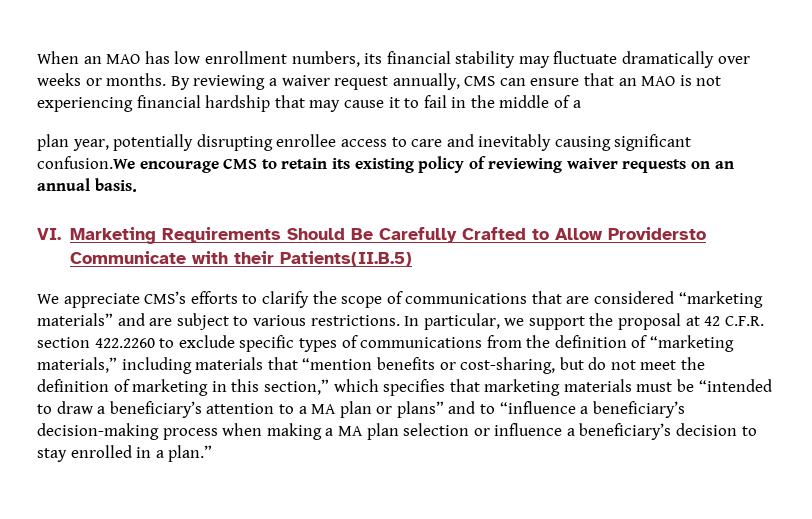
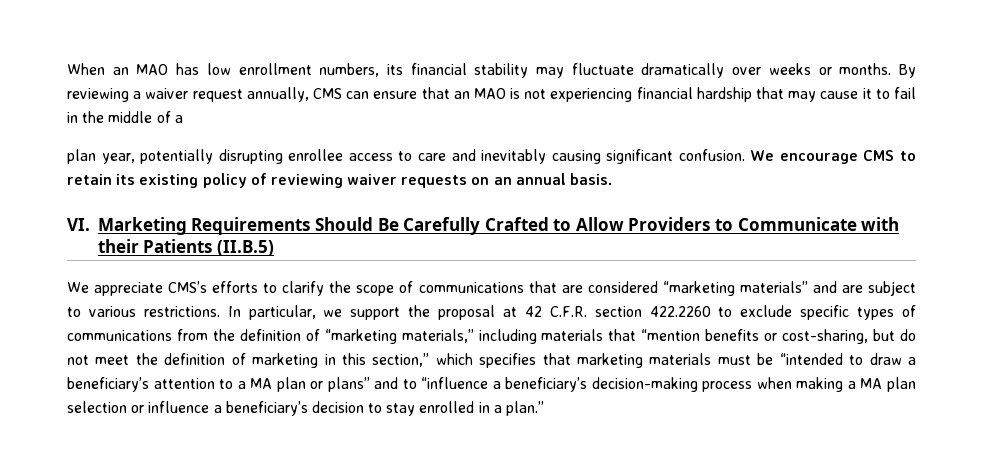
- plan year, potentially disrupting enrollee access to care and inevitably causing significant confusion.We encourage CMS to retain its existing policy of reviewing waiver requests on an annual basis.
+ plan year, potentially disrupting enrollee access to care and inevitably causing significant confusion. We encourage CMS to retain its existing policy of reviewing waiver requests on an annual basis.
- VI. Marketing Requirements Should Be Carefully Crafted to Allow Providersto Communicate with their Patients(II.B.5)
+ VI. Marketing Requirements Should Be Carefully Crafted to Allow Providers to Communicate with their Patients (II.B.5)

